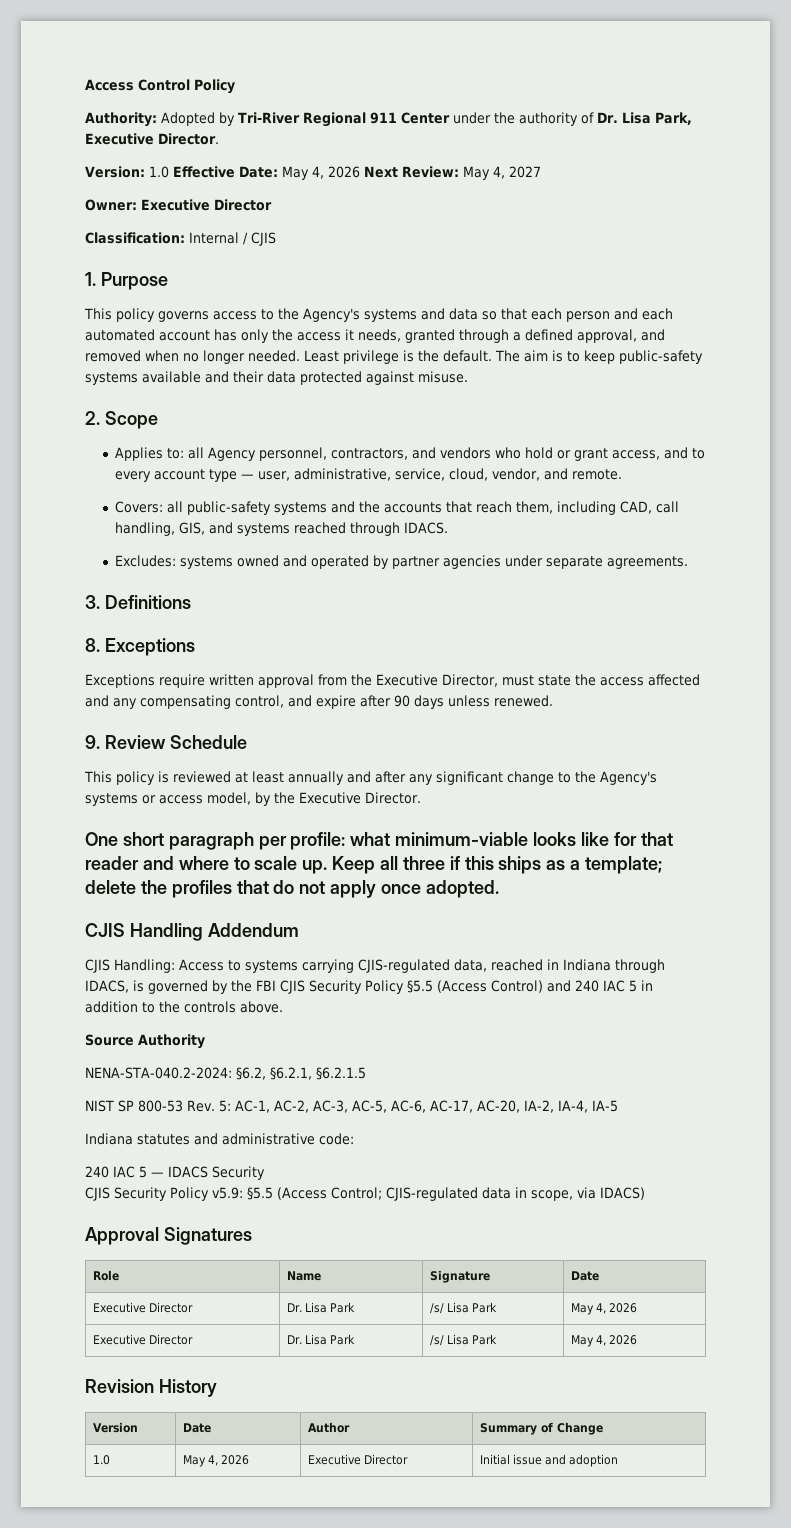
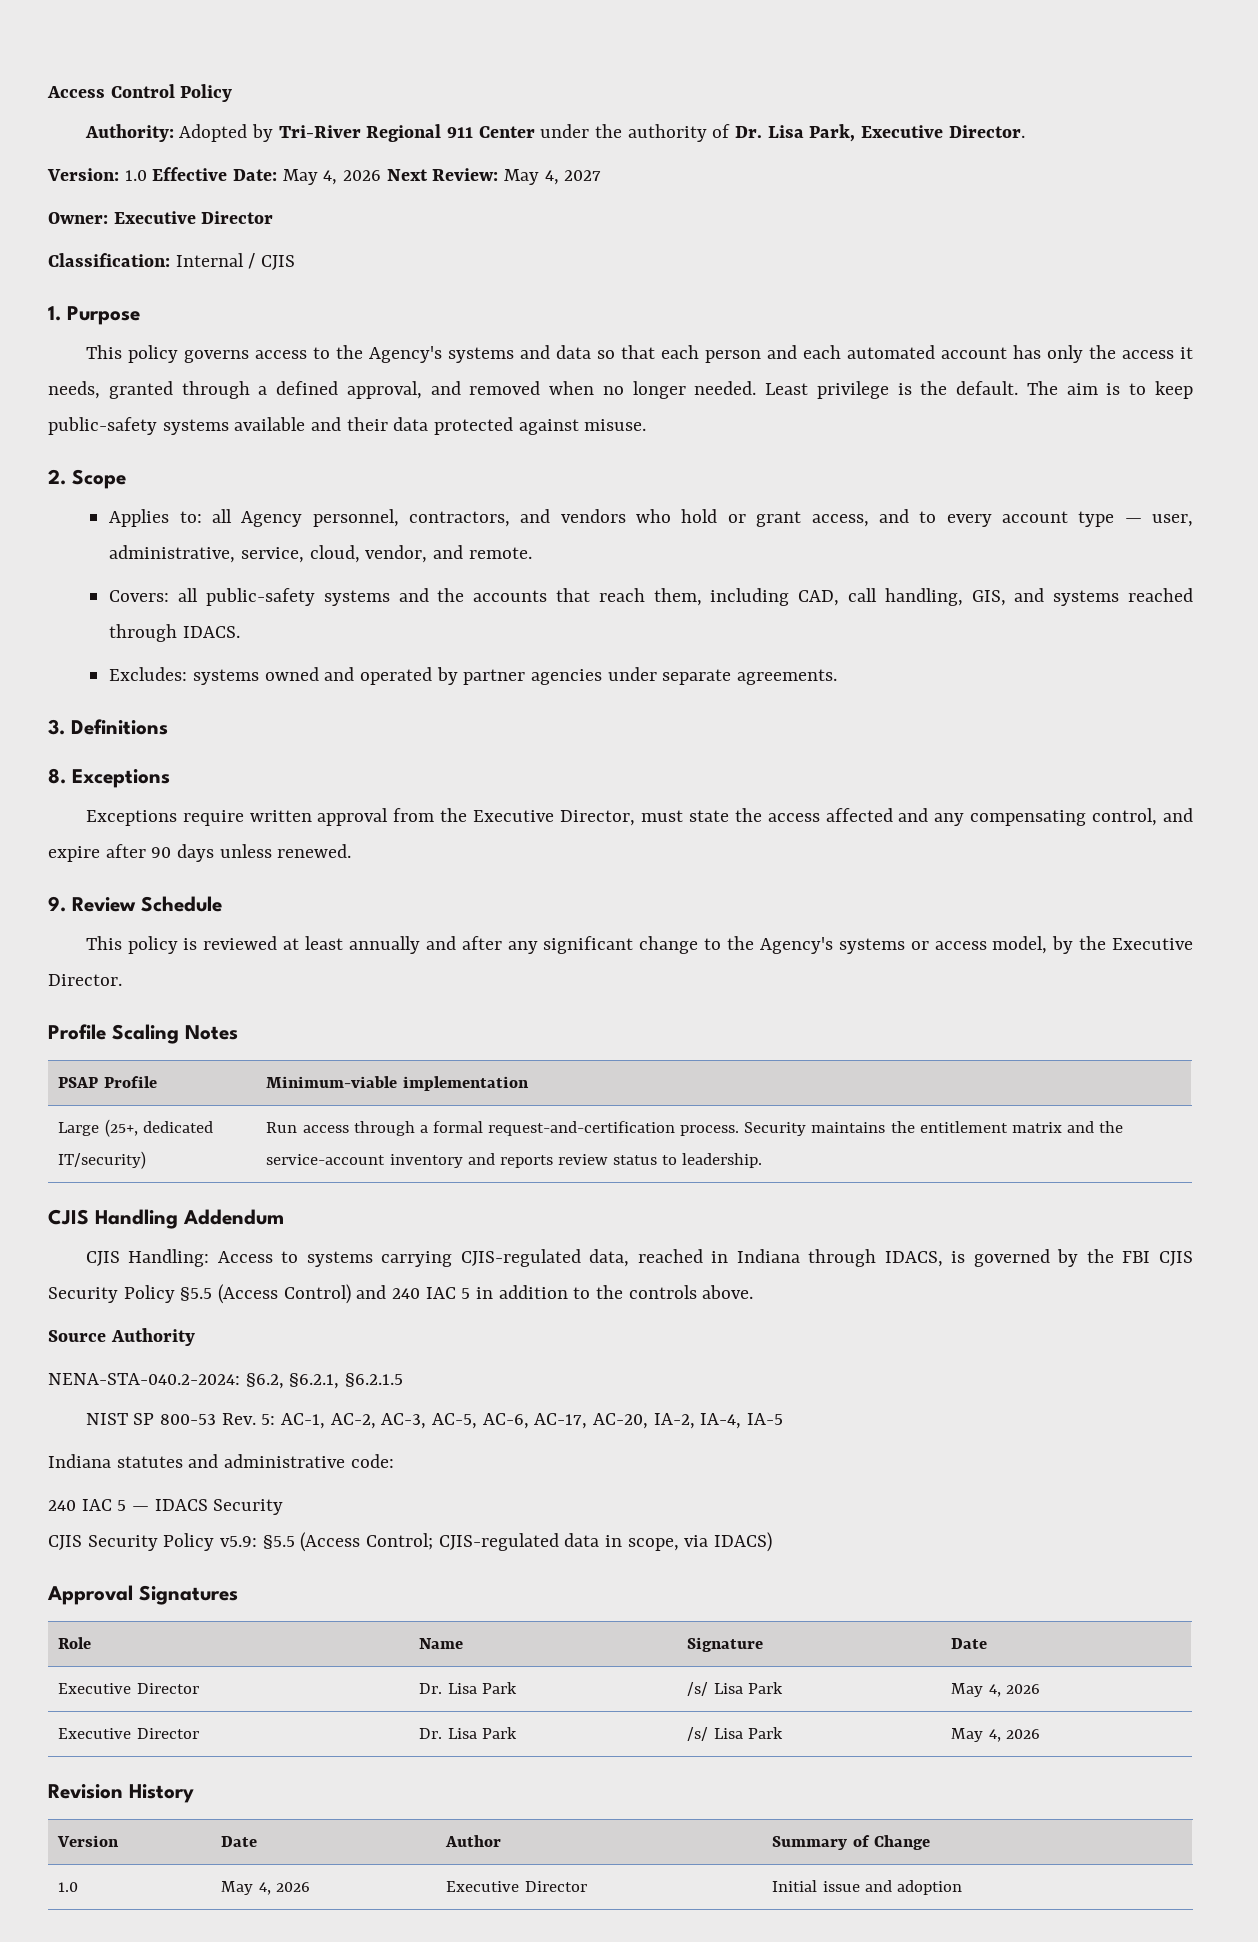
- One short paragraph per profile: what minimum-viable looks like for that reader and where to scale up. Keep all three if this ships as a template; delete the profiles that do not apply once adopted.
+ Profile Scaling Notes
+ PSAP Profile | Minimum-viable implementation
+ Large (25+, dedicated IT/security) | Run access through a formal request-and-certification process. Security maintains the entitlement matrix and the service-account inventory and reports review status to leadership.

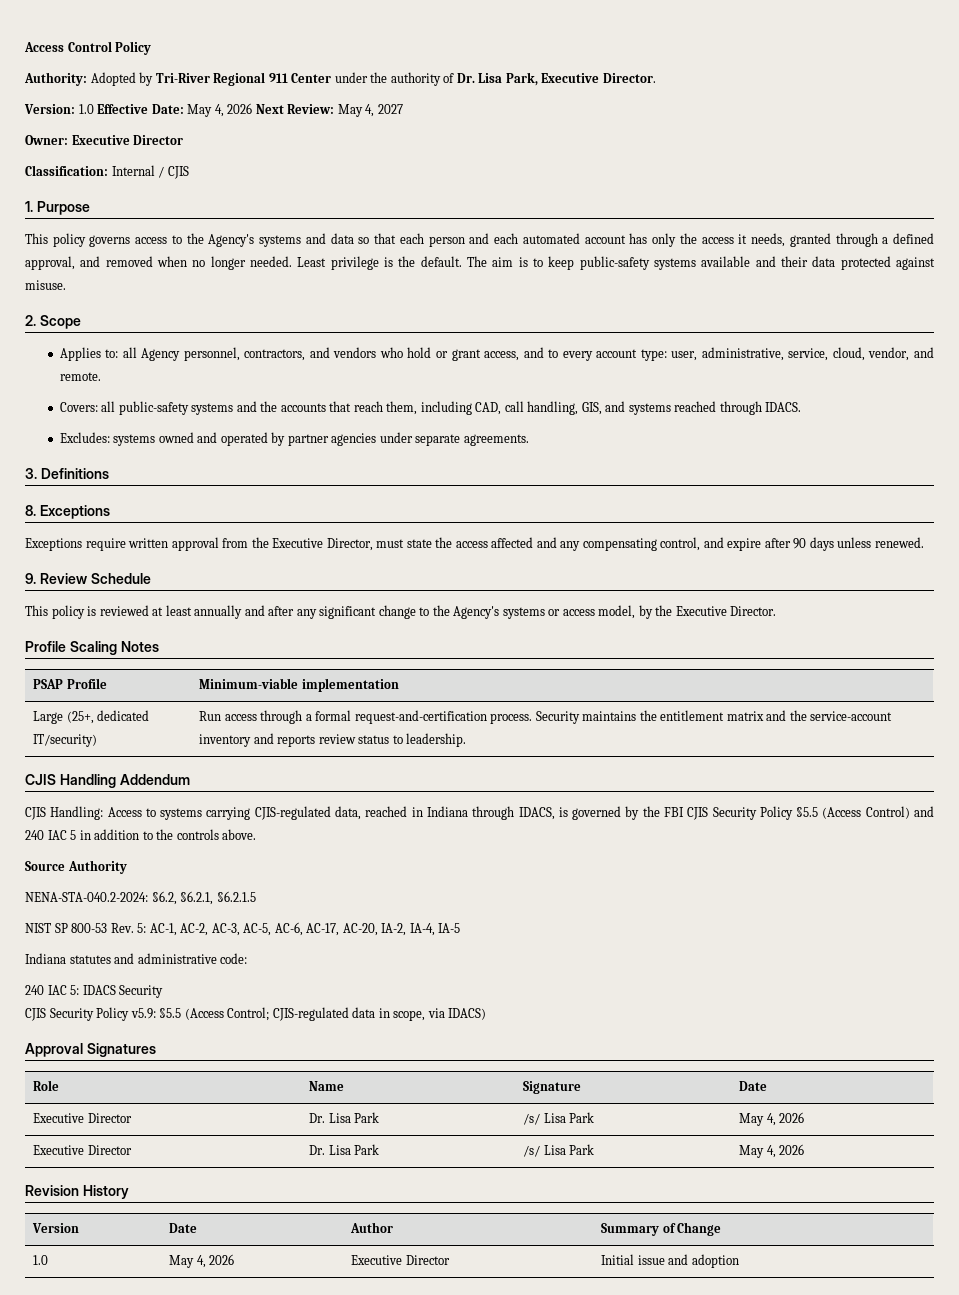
- Applies to: all Agency personnel, contractors, and vendors who hold or grant access, and to every account type — user, administrative, service, cloud, vendor, and remote.
+ Applies to: all Agency personnel, contractors, and vendors who hold or grant access, and to every account type: user, administrative, service, cloud, vendor, and remote.
- 240 IAC 5 — IDACS Security
+ 240 IAC 5: IDACS Security

